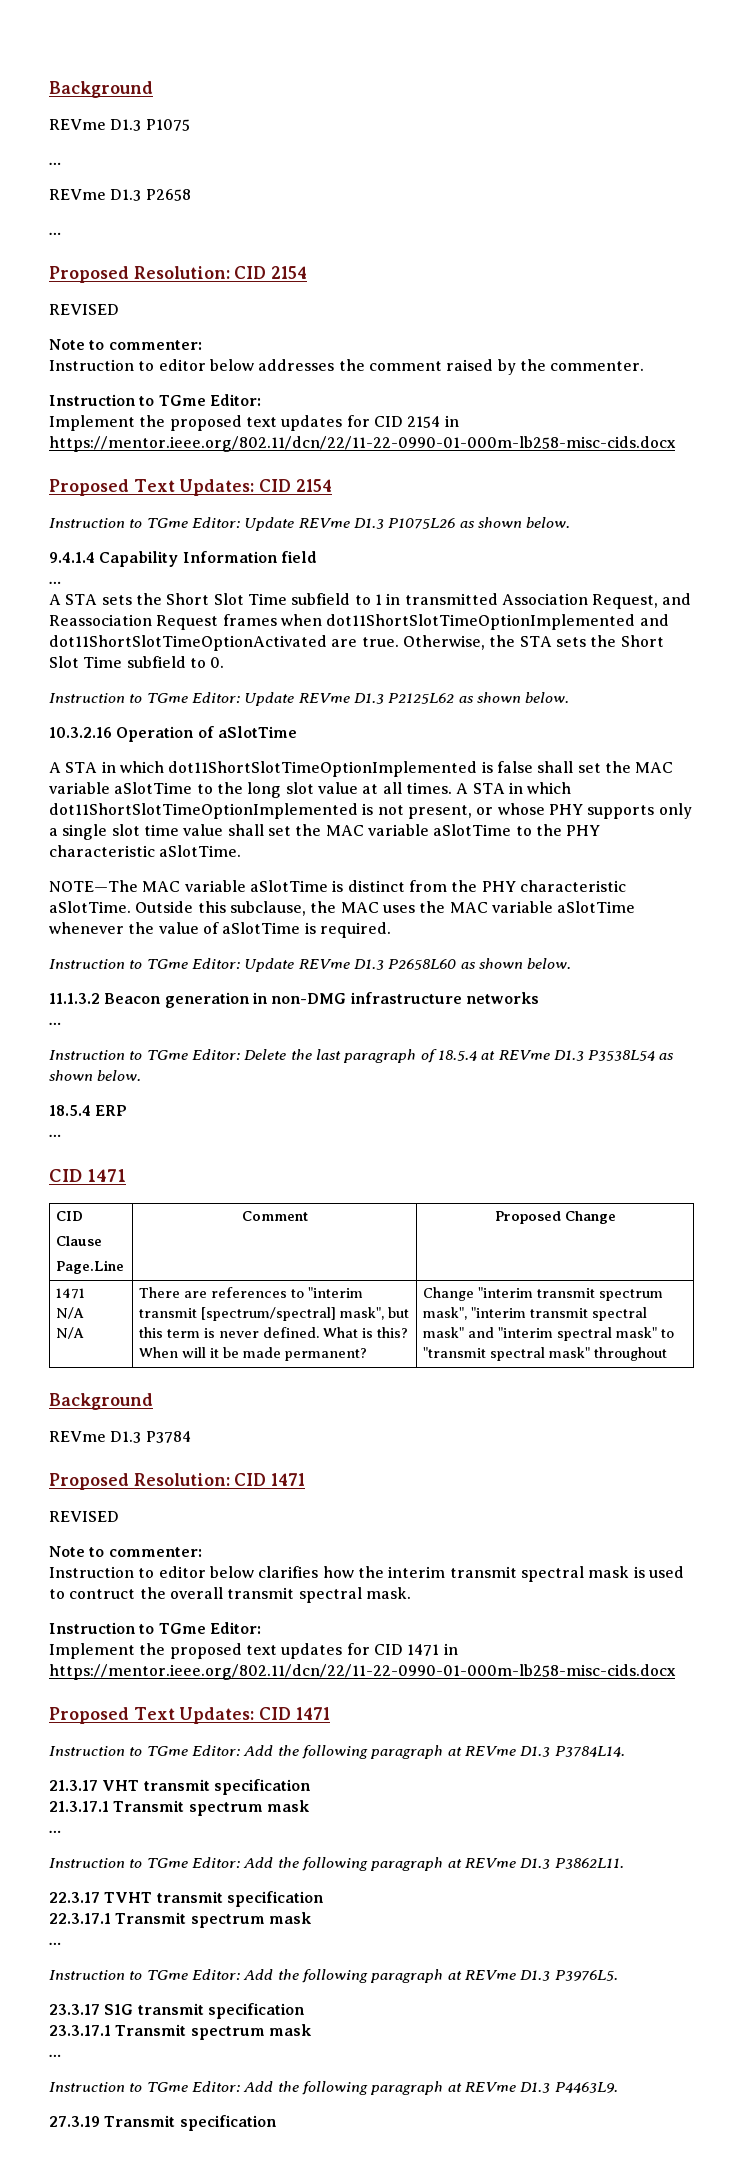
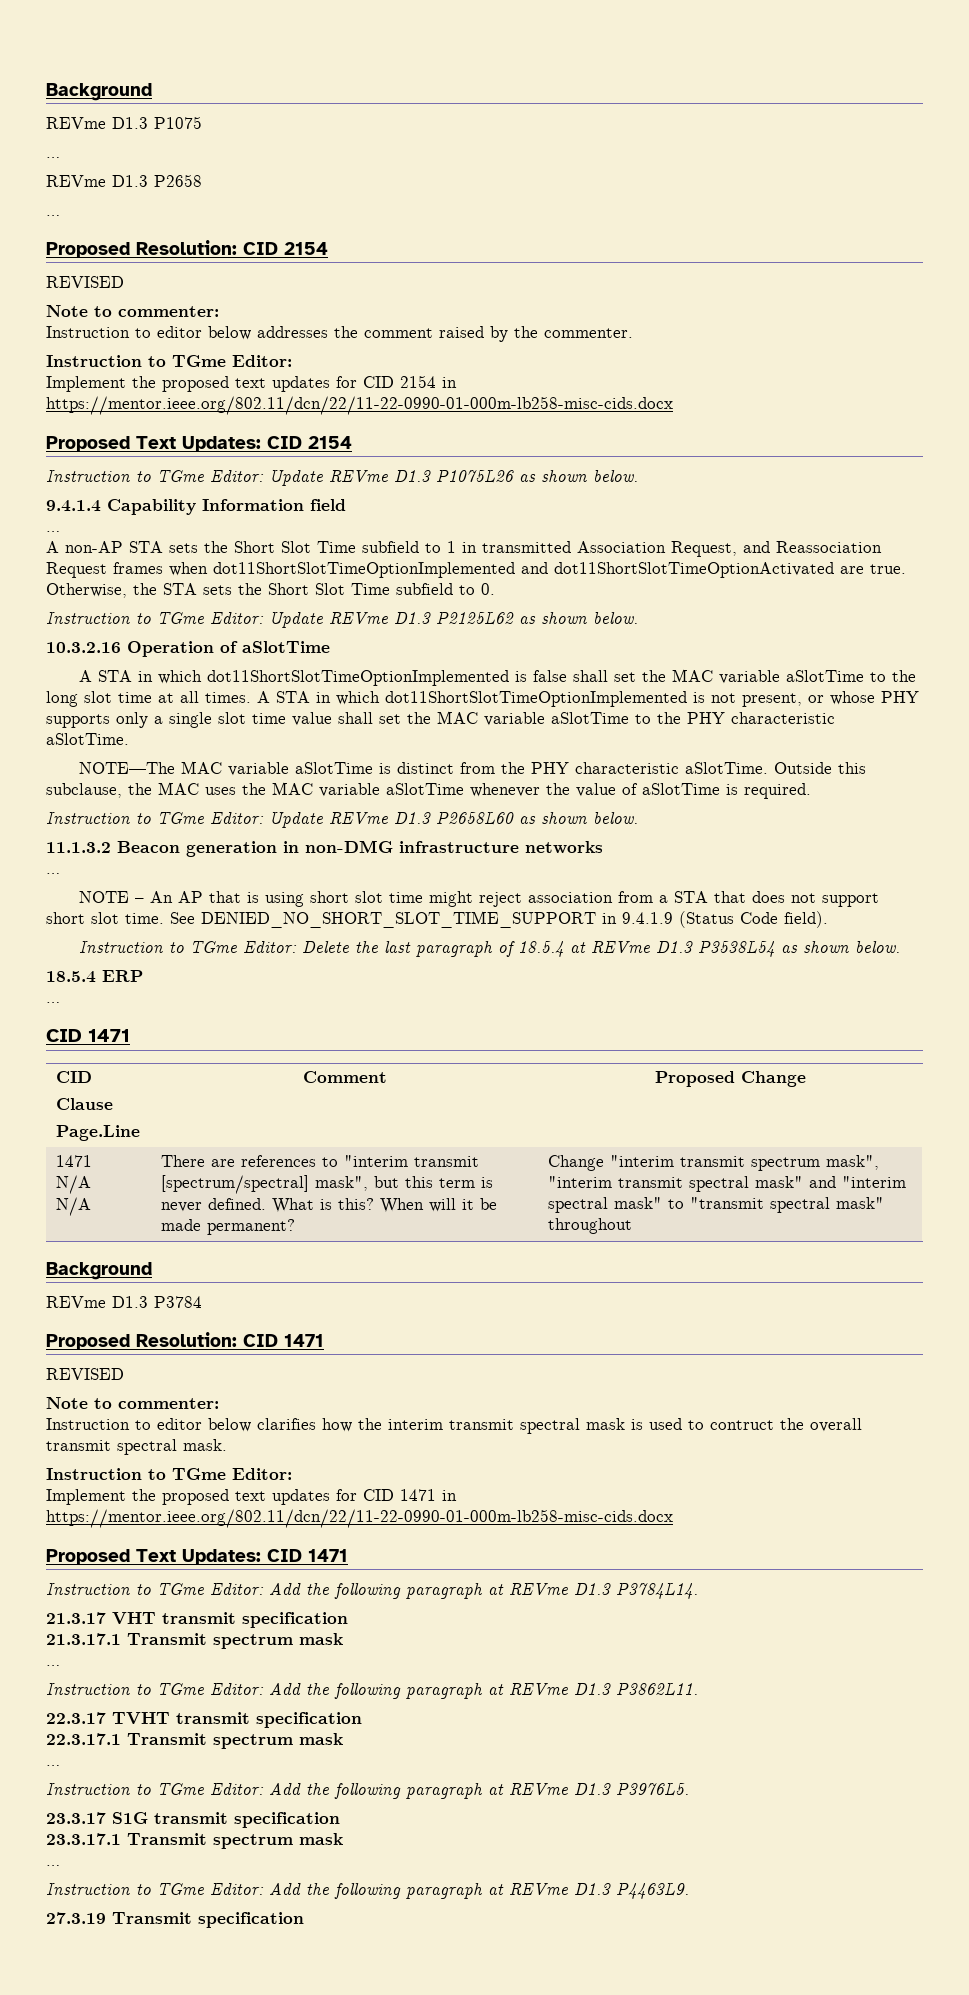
- A STA sets the Short Slot Time subfield to 1 in transmitted Association Request, and Reassociation Request frames when dot11ShortSlotTimeOptionImplemented and dot11ShortSlotTimeOptionActivated are true.
+ A non-AP STA sets the Short Slot Time subfield to 1 in transmitted Association Request, and Reassociation Request frames when dot11ShortSlotTimeOptionImplemented and dot11ShortSlotTimeOptionActivated are true.
- A STA in which dot11ShortSlotTimeOptionImplemented is false shall set the MAC variable aSlotTime to the long slot value at all times.
+ A STA in which dot11ShortSlotTimeOptionImplemented is false shall set the MAC variable aSlotTime to the long slot time at all times.
+ NOTE – An AP that is using short slot time might reject association from a STA that does not support short slot time. See DENIED_NO_SHORT_SLOT_TIME_SUPPORT in 9.4.1.9 (Status Code field).

